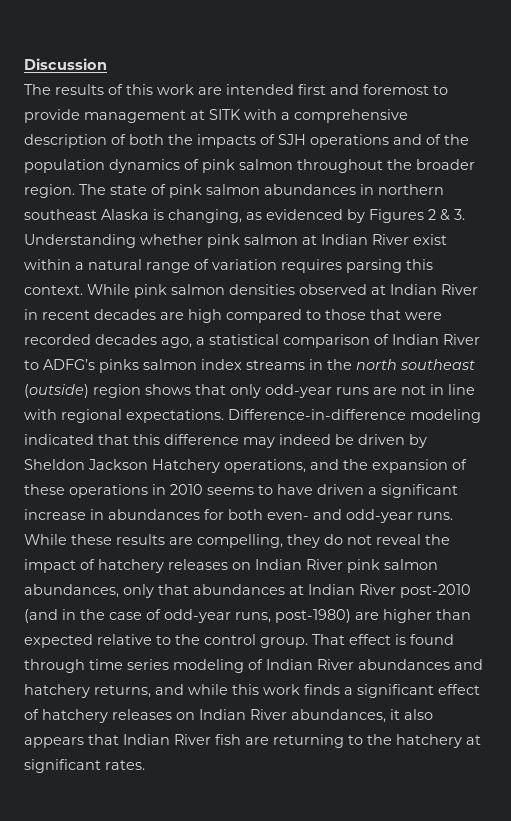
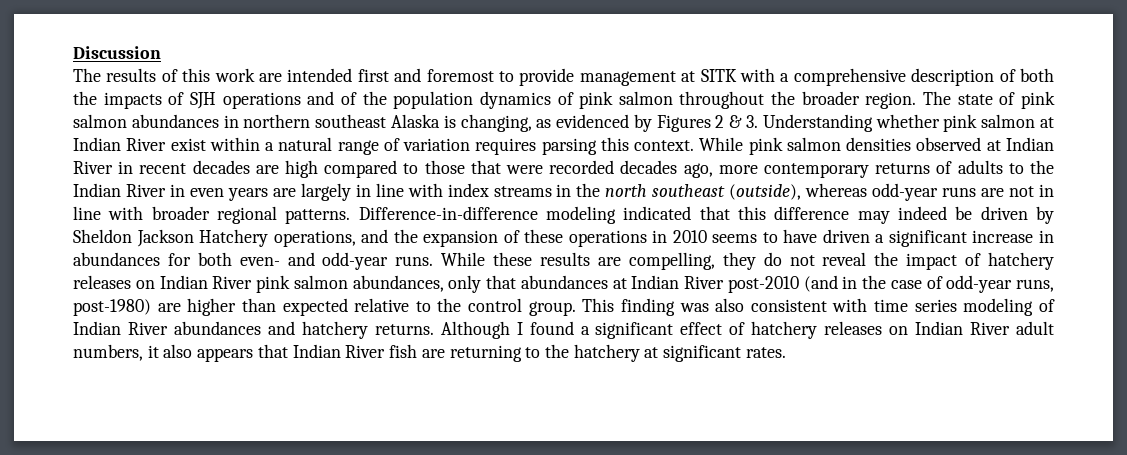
- While pink salmon densities observed at Indian River in recent decades are high compared to those that were recorded decades ago, a statistical comparison of Indian River to ADFG’s pinks salmon index streams in the north southeast (outside) region shows that only odd-year runs are not in line with regional expectations.
+ While pink salmon densities observed at Indian River in recent decades are high compared to those that were recorded decades ago, more contemporary returns of adults to the Indian River in even years are largely in line with index streams in the north southeast (outside), whereas odd-year runs are not in line with broader regional patterns.
- That effect is found through time series modeling of Indian River abundances and hatchery returns, and while this work finds a significant effect of hatchery releases on Indian River abundances, it also appears that Indian River fish are returning to the hatchery at significant rates.
+ This finding was also consistent with time series modeling of Indian River abundances and hatchery returns. Although I found a significant effect of hatchery releases on Indian River adult numbers, it also appears that Indian River fish are returning to the hatchery at significant rates.

